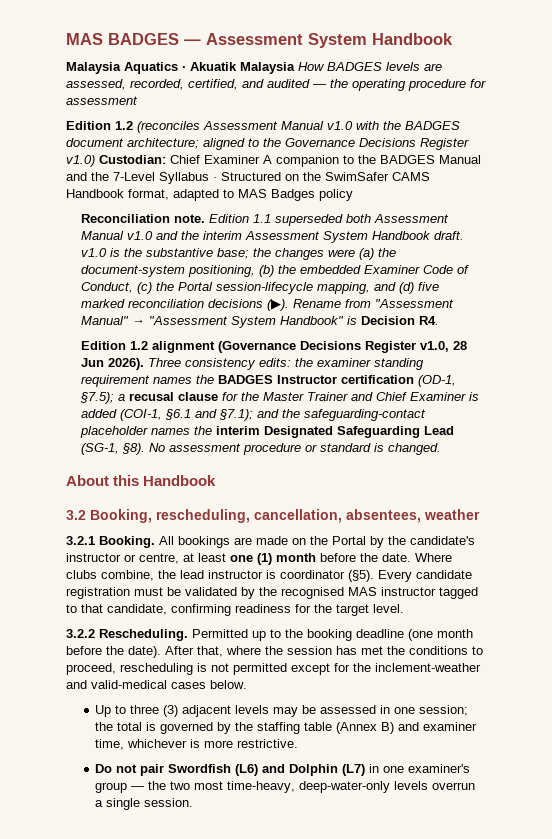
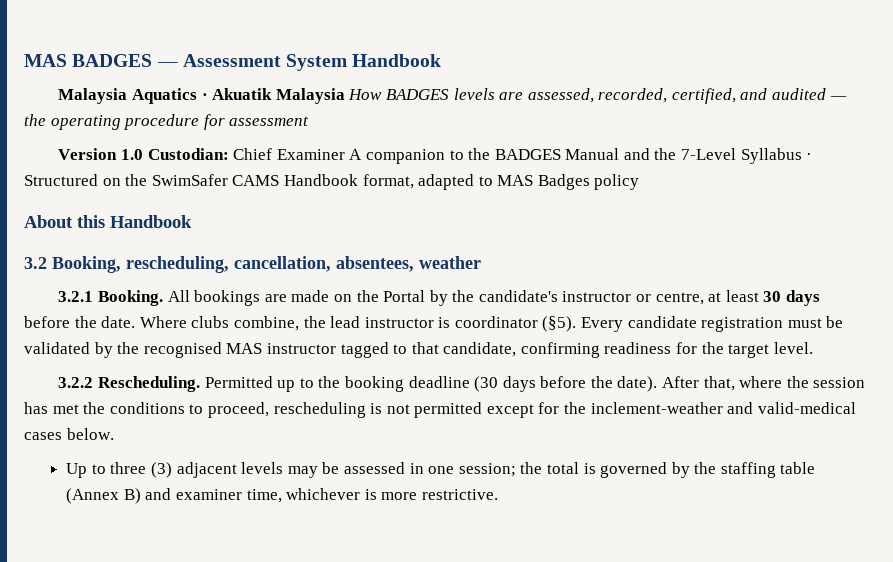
- Edition 1.2 (reconciles Assessment Manual v1.0 with the BADGES document architecture; aligned to the Governance Decisions Register v1.0) Custodian: Chief Examiner A companion to the BADGES Manual and the 7-Level Syllabus · Structured on the SwimSafer CAMS Handbook format, adapted to MAS Badges policy
+ Version 1.0 Custodian: Chief Examiner A companion to the BADGES Manual and the 7-Level Syllabus · Structured on the SwimSafer CAMS Handbook format, adapted to MAS Badges policy
- Reconciliation note. Edition 1.1 superseded both Assessment Manual v1.0 and the interim Assessment System Handbook draft. v1.0 is the substantive base; the changes were (a) the document-system positioning, (b) the embedded Examiner Code of Conduct, (c) the Portal session-lifecycle mapping, and (d) five marked reconciliation decisions (▶). Rename from "Assessment Manual" → "Assessment System Handbook" is Decision R4.
- Edition 1.2 alignment (Governance Decisions Register v1.0, 28 Jun 2026). Three consistency edits: the examiner standing requirement names the BADGES Instructor certification (OD-1, §7.5); a recusal clause for the Master Trainer and Chief Examiner is added (COI-1, §6.1 and §7.1); and the safeguarding-contact placeholder names the interim Designated Safeguarding Lead (SG-1, §8). No assessment procedure or standard is changed.
- All bookings are made on the Portal by the candidate's instructor or centre, at least one (1) month before the date.
+ All bookings are made on the Portal by the candidate's instructor or centre, at least 30 days before the date.
- Permitted up to the booking deadline (one month before the date).
+ Permitted up to the booking deadline (30 days before the date).
- Do not pair Swordfish (L6) and Dolphin (L7) in one examiner's group — the two most time-heavy, deep-water-only levels overrun a single session.

